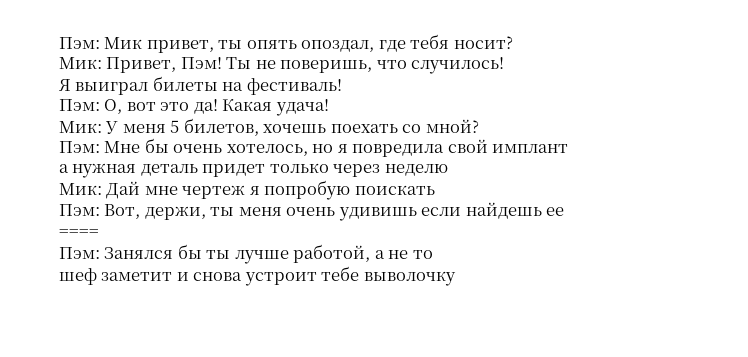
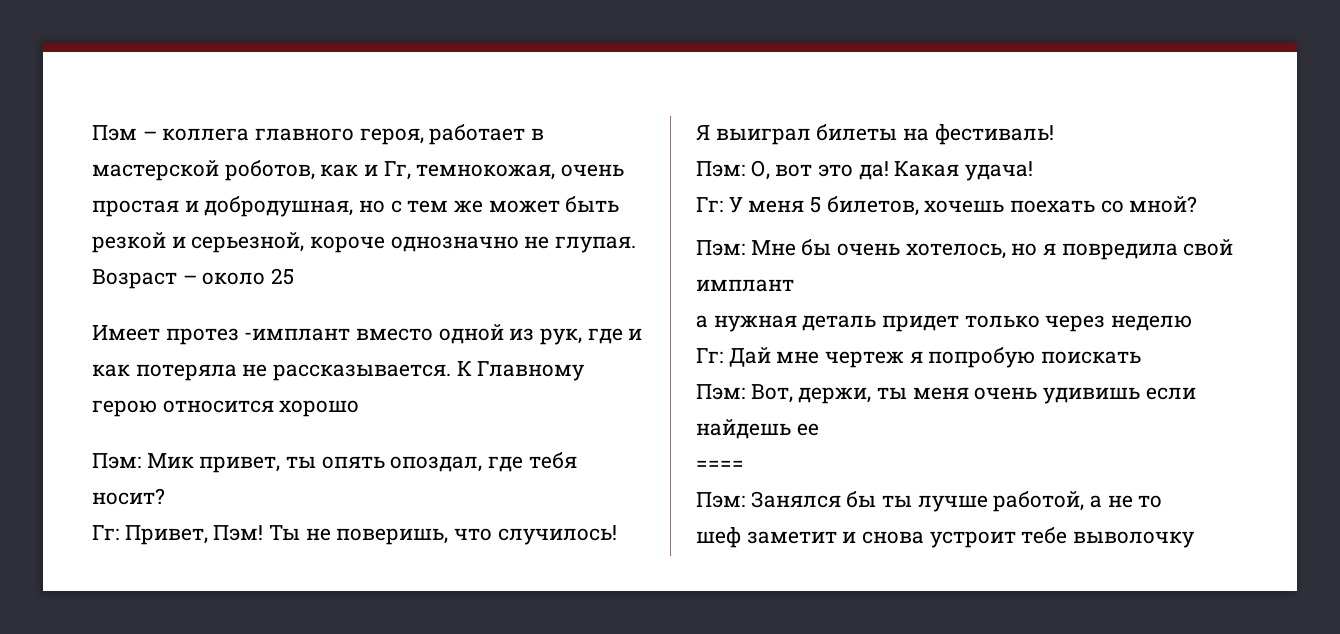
+ Пэм – коллега главного героя, работает в мастерской роботов, как и Гг, темнокожая, очень простая и добродушная, но с тем же может быть резкой и серьезной, короче однозначно не глупая. Возраст – около 25
+ Имеет протез -имплант вместо одной из рук, где и как потеряла не рассказывается. К Главному герою относится хорошо
- Мик: Привет, Пэм!
+ Гг: Привет, Пэм!
- Мик: У меня 5 билетов, хочешь поехать со мной?
+ Гг: У меня 5 билетов, хочешь поехать со мной?
- Мик: Дай мне чертеж я попробую поискать
+ Гг: Дай мне чертеж я попробую поискать

